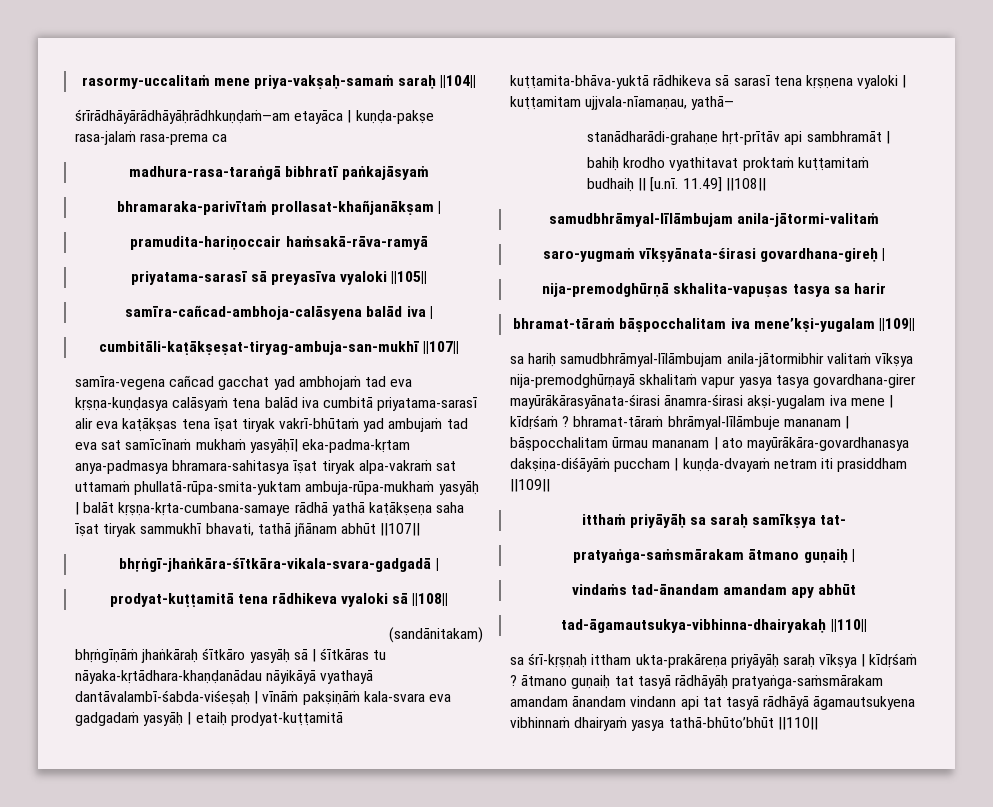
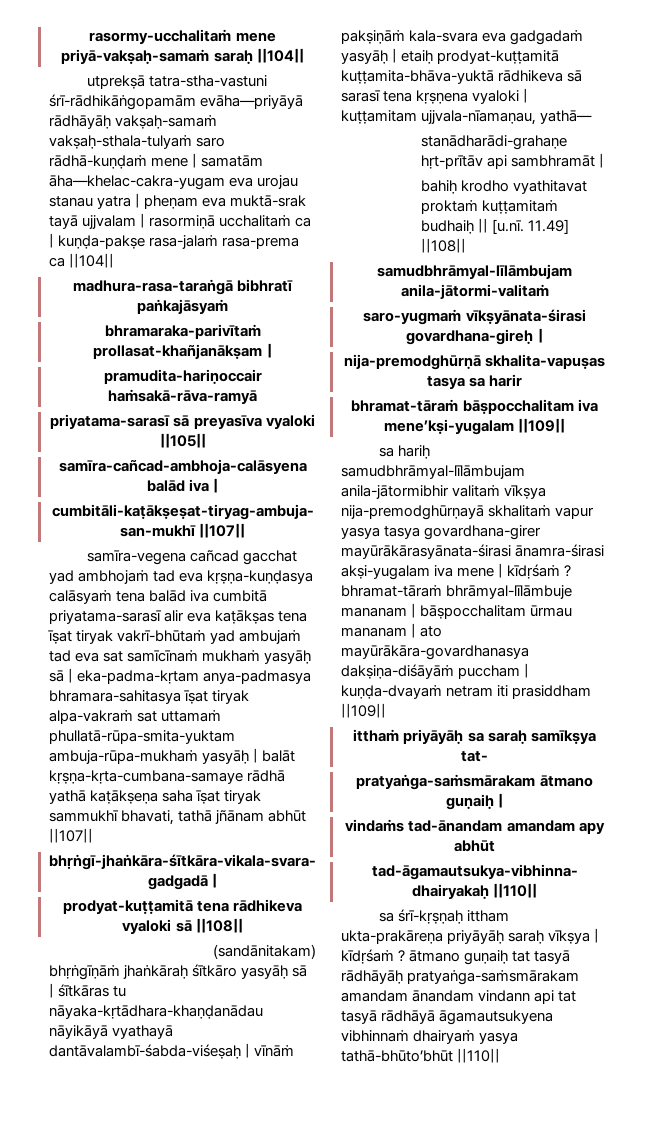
- rasormy-uccalitaṁ mene priya-vakṣaḥ-samaṁ saraḥ ||104||
+ rasormy-ucchalitaṁ mene priyā-vakṣaḥ-samaṁ saraḥ ||104||
- śrīrādhāyārādhāyāḥrādhkuṇḍaṁ—am etayāca | kuṇḍa-pakṣe rasa-jalaṁ rasa-prema ca
+ utprekṣā tatra-stha-vastuni śrī-rādhikāṅgopamām evāha—priyāyā rādhāyāḥ vakṣaḥ-samaṁ vakṣaḥ-sthala-tulyaṁ saro rādhā-kuṇḍaṁ mene | samatām āha—khelac-cakra-yugam eva urojau stanau yatra | pheṇam eva muktā-srak tayā ujjvalam | rasormiṇā ucchalitaṁ ca | kuṇḍa-pakṣe rasa-jalaṁ rasa-prema ca ||104||
- samīra-vegena cañcad gacchat yad ambhojaṁ tad eva kṛṣṇa-kuṇḍasya calāsyaṁ tena balād iva cumbitā priyatama-sarasī alir eva kaṭākṣas tena īṣat tiryak vakrī-bhūtaṁ yad ambujaṁ tad eva sat samīcīnaṁ mukhaṁ yasyāḥī| eka-padma-kṛtam anya-padmasya bhramara-sahitasya īṣat tiryak alpa-vakraṁ sat uttamaṁ phullatā-rūpa-smita-yuktam ambuja-rūpa-mukhaṁ yasyāḥ | balāt kṛṣṇa-kṛta-cumbana-samaye rādhā yathā kaṭākṣeṇa saha īṣat tiryak sammukhī bhavati, tathā jñānam abhūt ||107||
+ samīra-vegena cañcad gacchat yad ambhojaṁ tad eva kṛṣṇa-kuṇḍasya calāsyaṁ tena balād iva cumbitā priyatama-sarasī alir eva kaṭākṣas tena īṣat tiryak vakrī-bhūtaṁ yad ambujaṁ tad eva sat samīcīnaṁ mukhaṁ yasyāḥ sā | eka-padma-kṛtam anya-padmasya bhramara-sahitasya īṣat tiryak alpa-vakraṁ sat uttamaṁ phullatā-rūpa-smita-yuktam ambuja-rūpa-mukhaṁ yasyāḥ | balāt kṛṣṇa-kṛta-cumbana-samaye rādhā yathā kaṭākṣeṇa saha īṣat tiryak sammukhī bhavati, tathā jñānam abhūt ||107||

